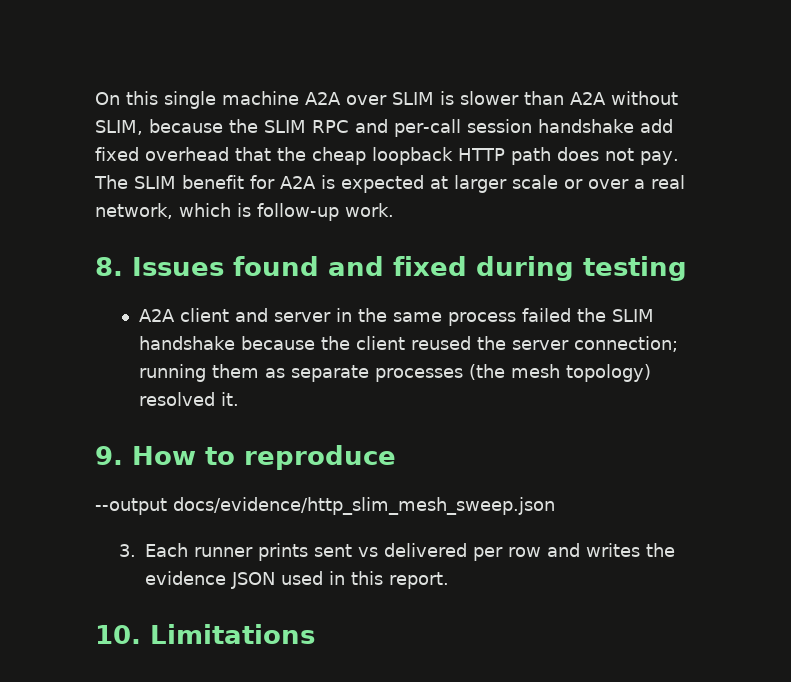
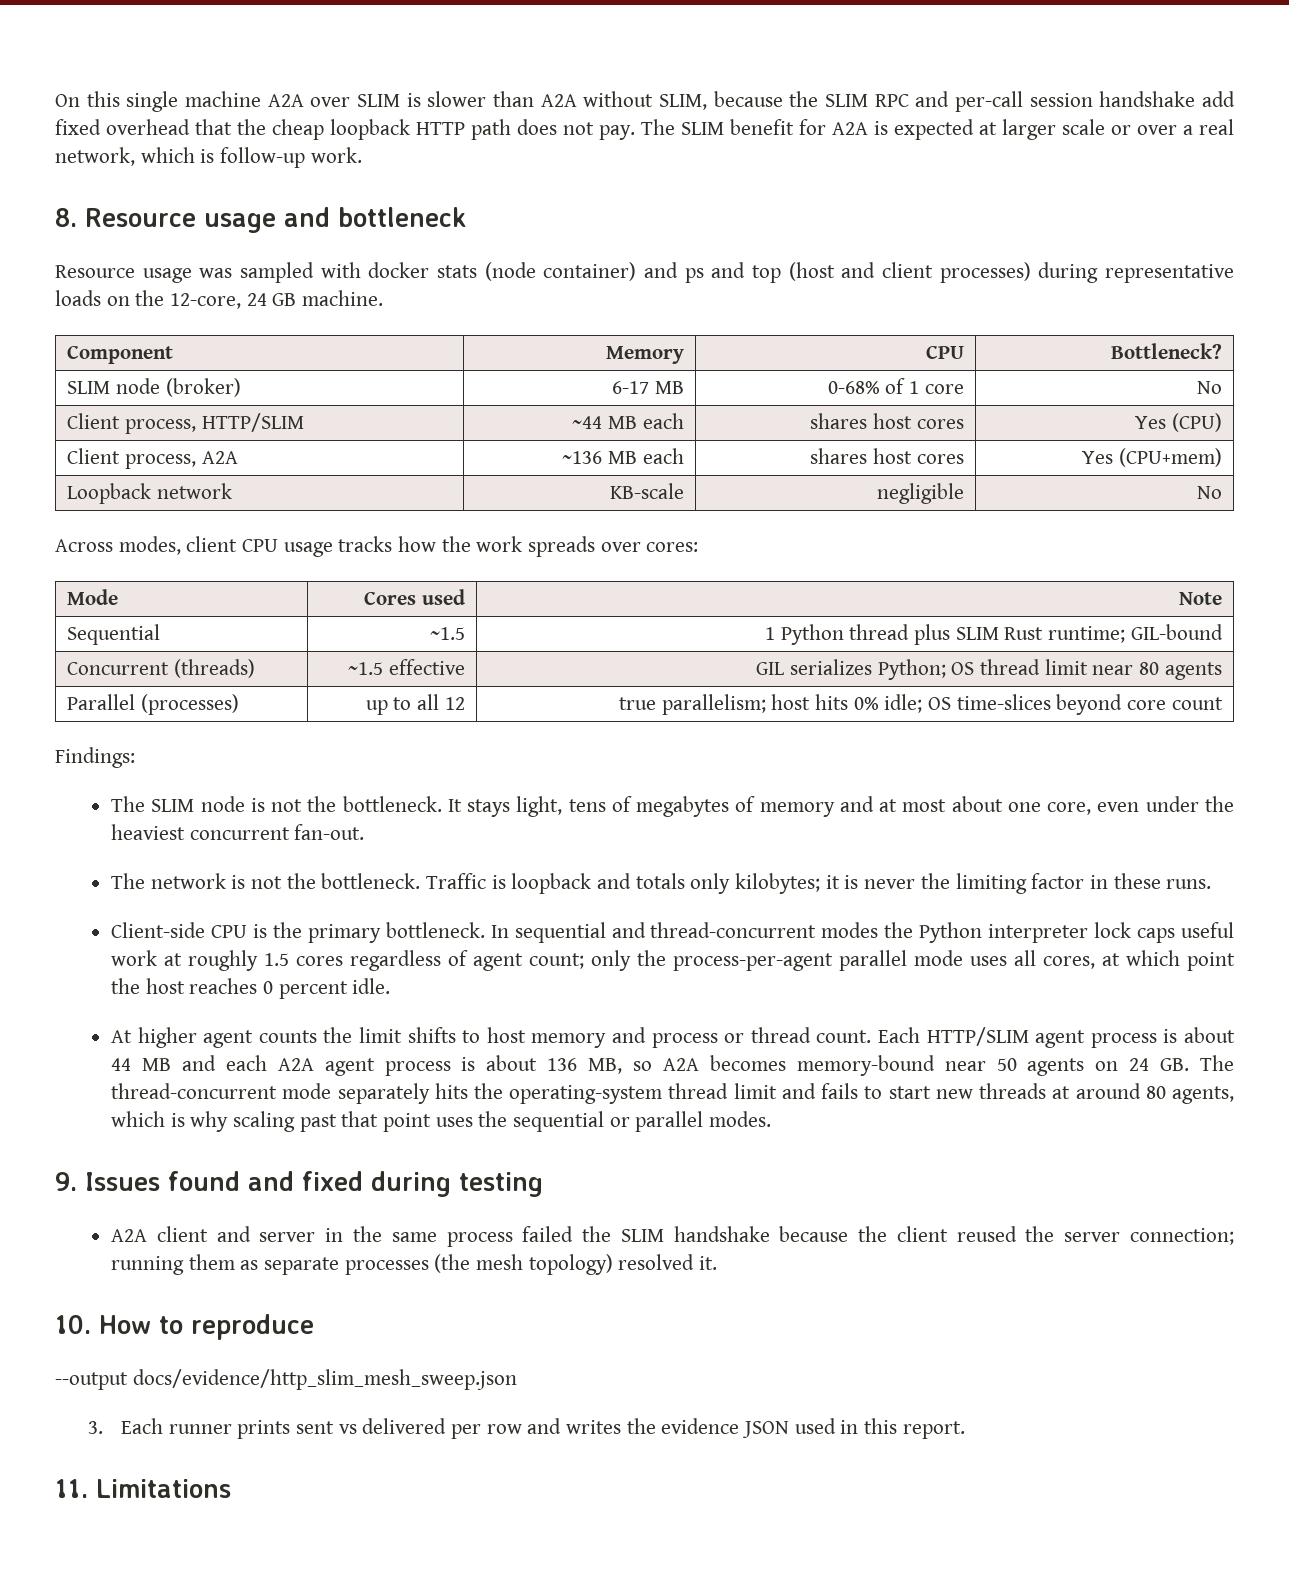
- 8. Issues found and fixed during testing
+ 8. Resource usage and bottleneck
+ Resource usage was sampled with docker stats (node container) and ps and top (host and client processes) during representative loads on the 12-core, 24 GB machine.
+ Component | Memory | CPU | Bottleneck?
+ SLIM node (broker) | 6-17 MB | 0-68% of 1 core | No
+ Client process, HTTP/SLIM | ~44 MB each | shares host cores | Yes (CPU)
+ Client process, A2A | ~136 MB each | shares host cores | Yes (CPU+mem)
+ Loopback network | KB-scale | negligible | No
+ Across modes, client CPU usage tracks how the work spreads over cores:
+ Mode | Cores used | Note
+ Sequential | ~1.5 | 1 Python thread plus SLIM Rust runtime; GIL-bound
+ Concurrent (threads) | ~1.5 effective | GIL serializes Python; OS thread limit near 80 agents
+ Parallel (processes) | up to all 12 | true parallelism; host hits 0% idle; OS time-slices beyond core count
+ Findings:
+ The SLIM node is not the bottleneck. It stays light, tens of megabytes of memory and at most about one core, even under the heaviest concurrent fan-out.
+ The network is not the bottleneck. Traffic is loopback and totals only kilobytes; it is never the limiting factor in these runs.
+ Client-side CPU is the primary bottleneck. In sequential and thread-concurrent modes the Python interpreter lock caps useful work at roughly 1.5 cores regardless of agent count; only the process-per-agent parallel mode uses all cores, at which point the host reaches 0 percent idle.
+ At higher agent counts the limit shifts to host memory and process or thread count. Each HTTP/SLIM agent process is about 44 MB and each A2A agent process is about 136 MB, so A2A becomes memory-bound near 50 agents on 24 GB. The thread-concurrent mode separately hits the operating-system thread limit and fails to start new threads at around 80 agents, which is why scaling past that point uses the sequential or parallel modes.
+ 9. Issues found and fixed during testing
- 9. How to reproduce
+ 10. How to reproduce
- 10. Limitations
+ 11. Limitations

